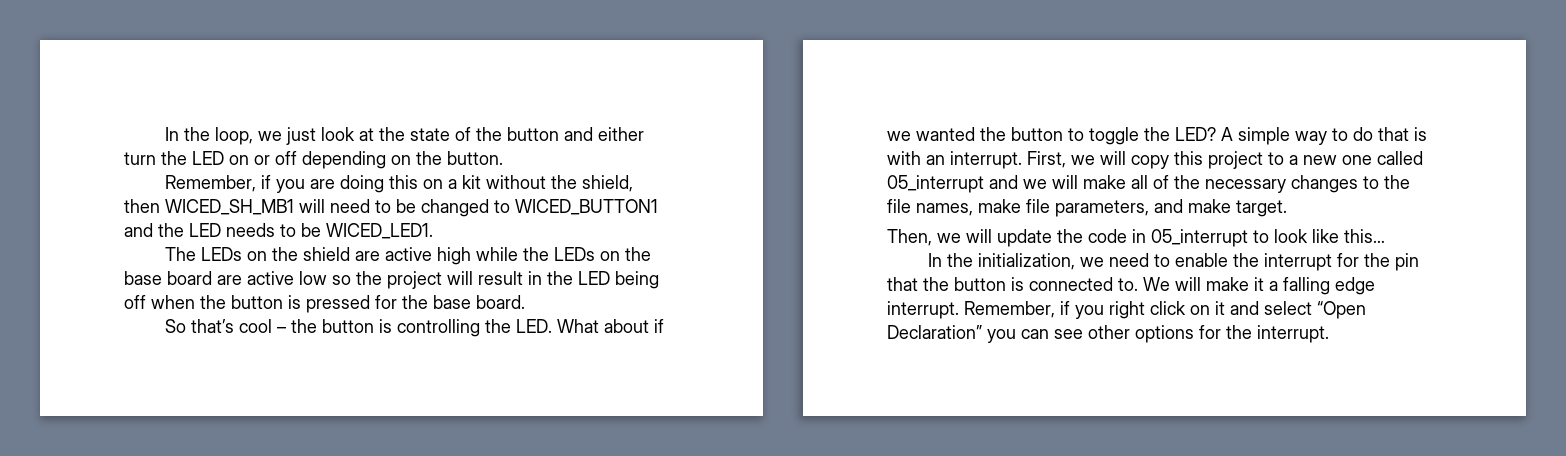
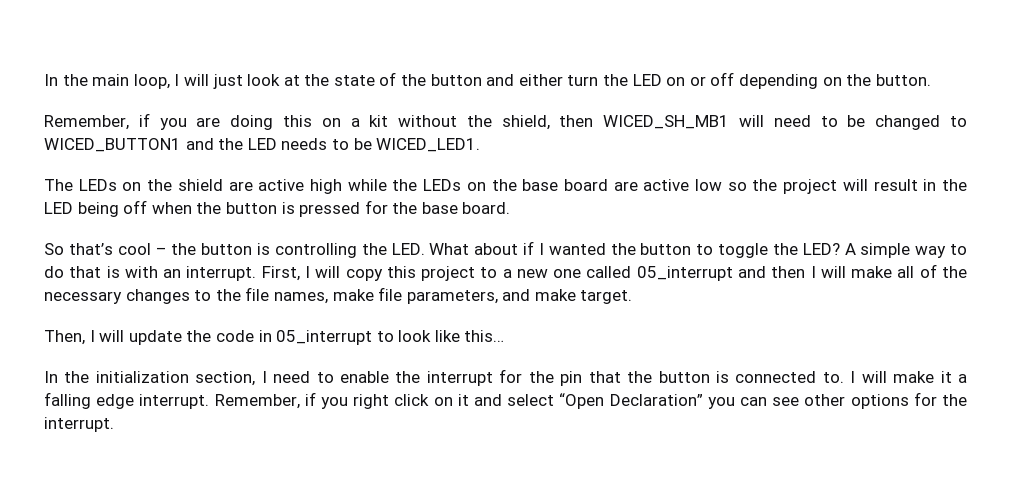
- In the loop, we just look at the state of the button and either turn the LED on or off depending on the button.
+ In the main loop, I will just look at the state of the button and either turn the LED on or off depending on the button.
- So that’s cool – the button is controlling the LED. What about if we wanted the button to toggle the LED?
+ So that’s cool – the button is controlling the LED. What about if I wanted the button to toggle the LED?
- First, we will copy this project to a new one called 05_interrupt and we will make all of the necessary changes to the file names, make file parameters, and make target.
+ First, I will copy this project to a new one called 05_interrupt and then I will make all of the necessary changes to the file names, make file parameters, and make target.
- Then, we will update the code in 05_interrupt to look like this…
+ Then, I will update the code in 05_interrupt to look like this…
- In the initialization, we need to enable the interrupt for the pin that the button is connected to.
+ In the initialization section, I need to enable the interrupt for the pin that the button is connected to.
- We will make it a falling edge interrupt.
+ I will make it a falling edge interrupt.

